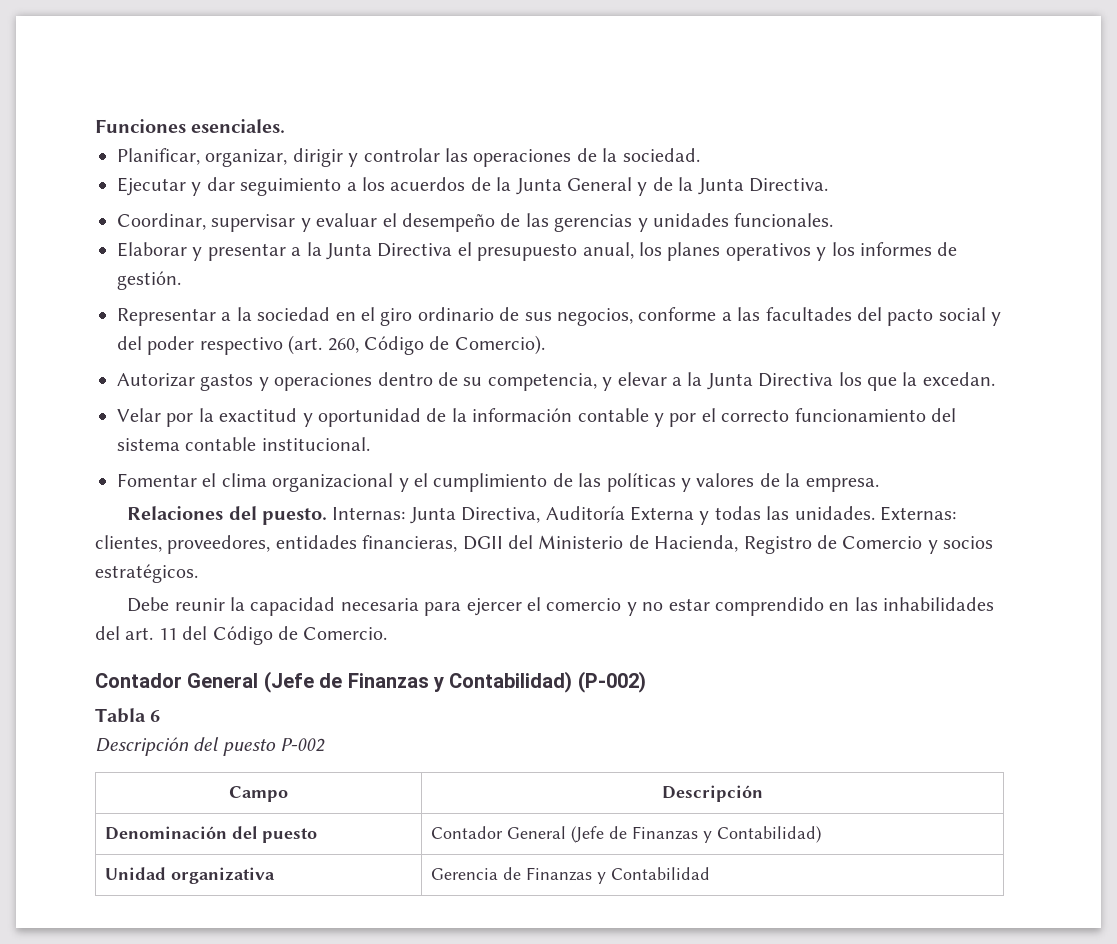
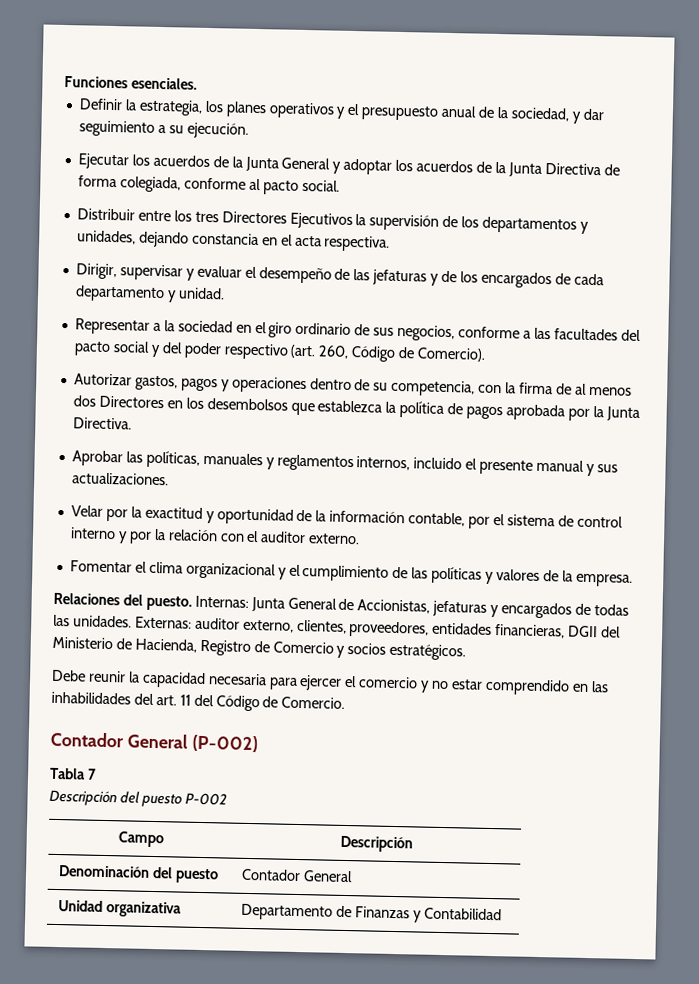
- Planificar, organizar, dirigir y controlar las operaciones de la sociedad.
- Ejecutar y dar seguimiento a los acuerdos de la Junta General y de la Junta Directiva.
- Coordinar, supervisar y evaluar el desempeño de las gerencias y unidades funcionales.
- Elaborar y presentar a la Junta Directiva el presupuesto anual, los planes operativos y los informes de gestión.
+ Definir la estrategia, los planes operativos y el presupuesto anual de la sociedad, y dar seguimiento a su ejecución.
+ Ejecutar los acuerdos de la Junta General y adoptar los acuerdos de la Junta Directiva de forma colegiada, conforme al pacto social.
+ Distribuir entre los tres Directores Ejecutivos la supervisión de los departamentos y unidades, dejando constancia en el acta respectiva.
+ Dirigir, supervisar y evaluar el desempeño de las jefaturas y de los encargados de cada departamento y unidad.
- Autorizar gastos y operaciones dentro de su competencia, y elevar a la Junta Directiva los que la excedan.
+ Autorizar gastos, pagos y operaciones dentro de su competencia, con la firma de al menos dos Directores en los desembolsos que establezca la política de pagos aprobada por la Junta Directiva.
+ Aprobar las políticas, manuales y reglamentos internos, incluido el presente manual y sus actualizaciones.
- Velar por la exactitud y oportunidad de la información contable y por el correcto funcionamiento del sistema contable institucional.
+ Velar por la exactitud y oportunidad de la información contable, por el sistema de control interno y por la relación con el auditor externo.
- Internas: Junta Directiva, Auditoría Externa y todas las unidades.
+ Internas: Junta General de Accionistas, jefaturas y encargados de todas las unidades.
- Externas: clientes, proveedores, entidades financieras, DGII del Ministerio de Hacienda, Registro de Comercio y socios estratégicos.
+ Externas: auditor externo, clientes, proveedores, entidades financieras, DGII del Ministerio de Hacienda, Registro de Comercio y socios estratégicos.
- Contador General (Jefe de Finanzas y Contabilidad) (P-002)
+ Contador General (P-002)
- Tabla 6
+ Tabla 7
- Denominación del puesto | Contador General (Jefe de Finanzas y Contabilidad)
+ Denominación del puesto | Contador General
- Unidad organizativa | Gerencia de Finanzas y Contabilidad
+ Unidad organizativa | Departamento de Finanzas y Contabilidad

